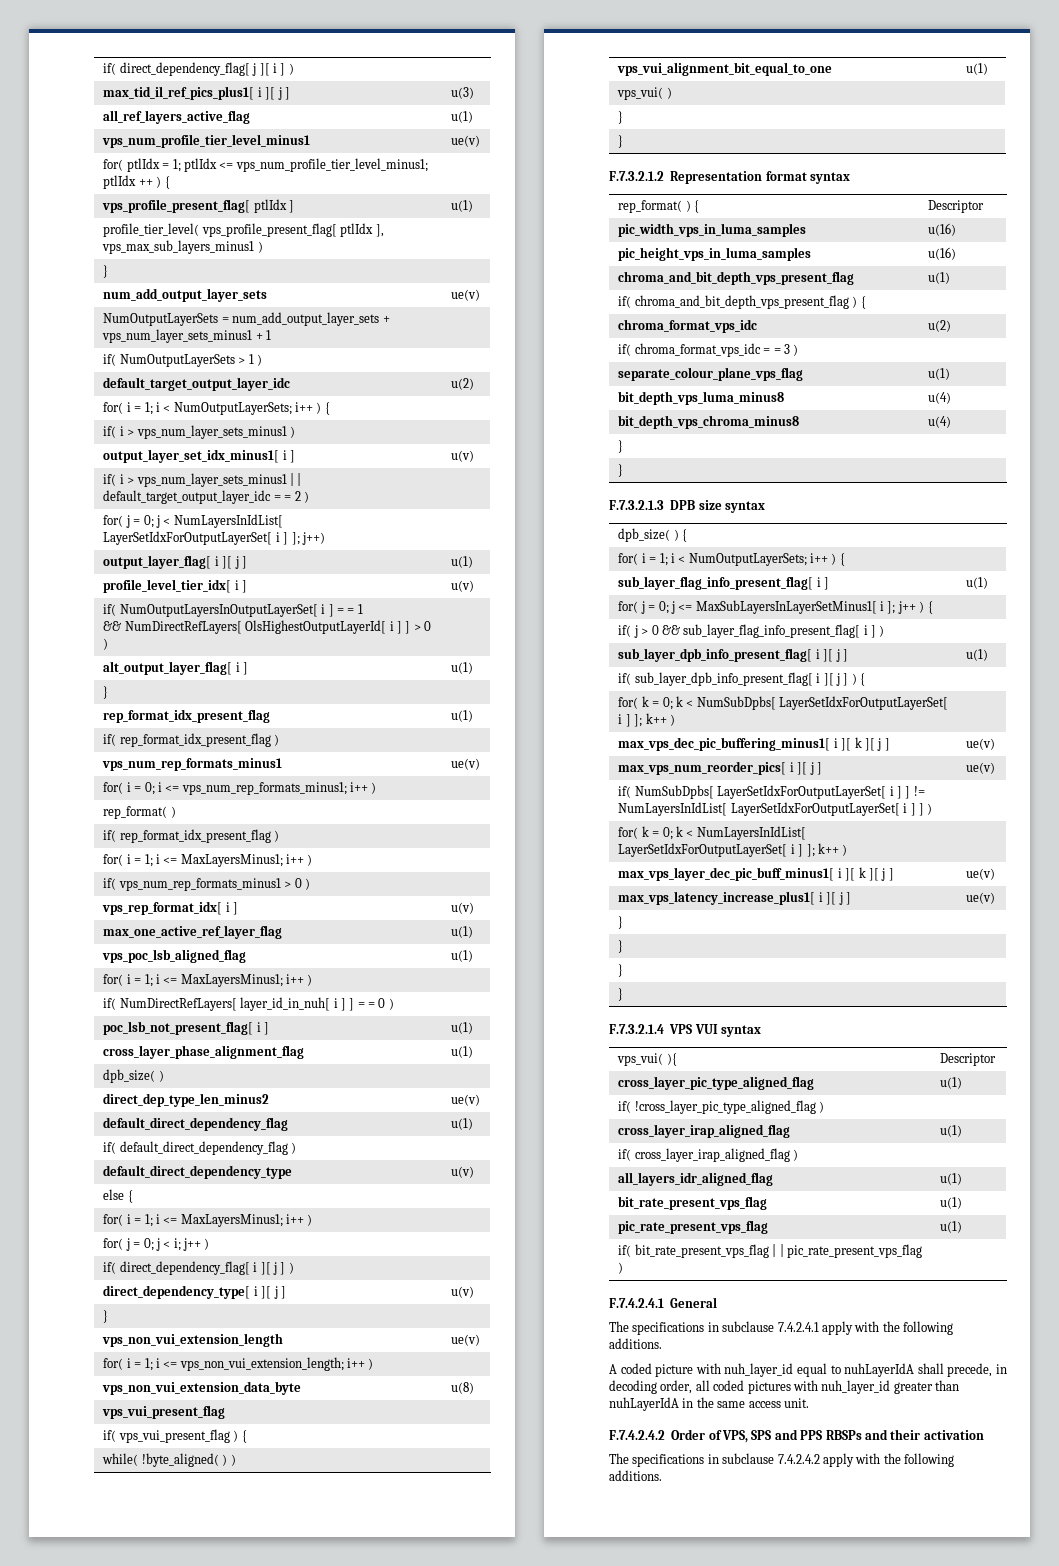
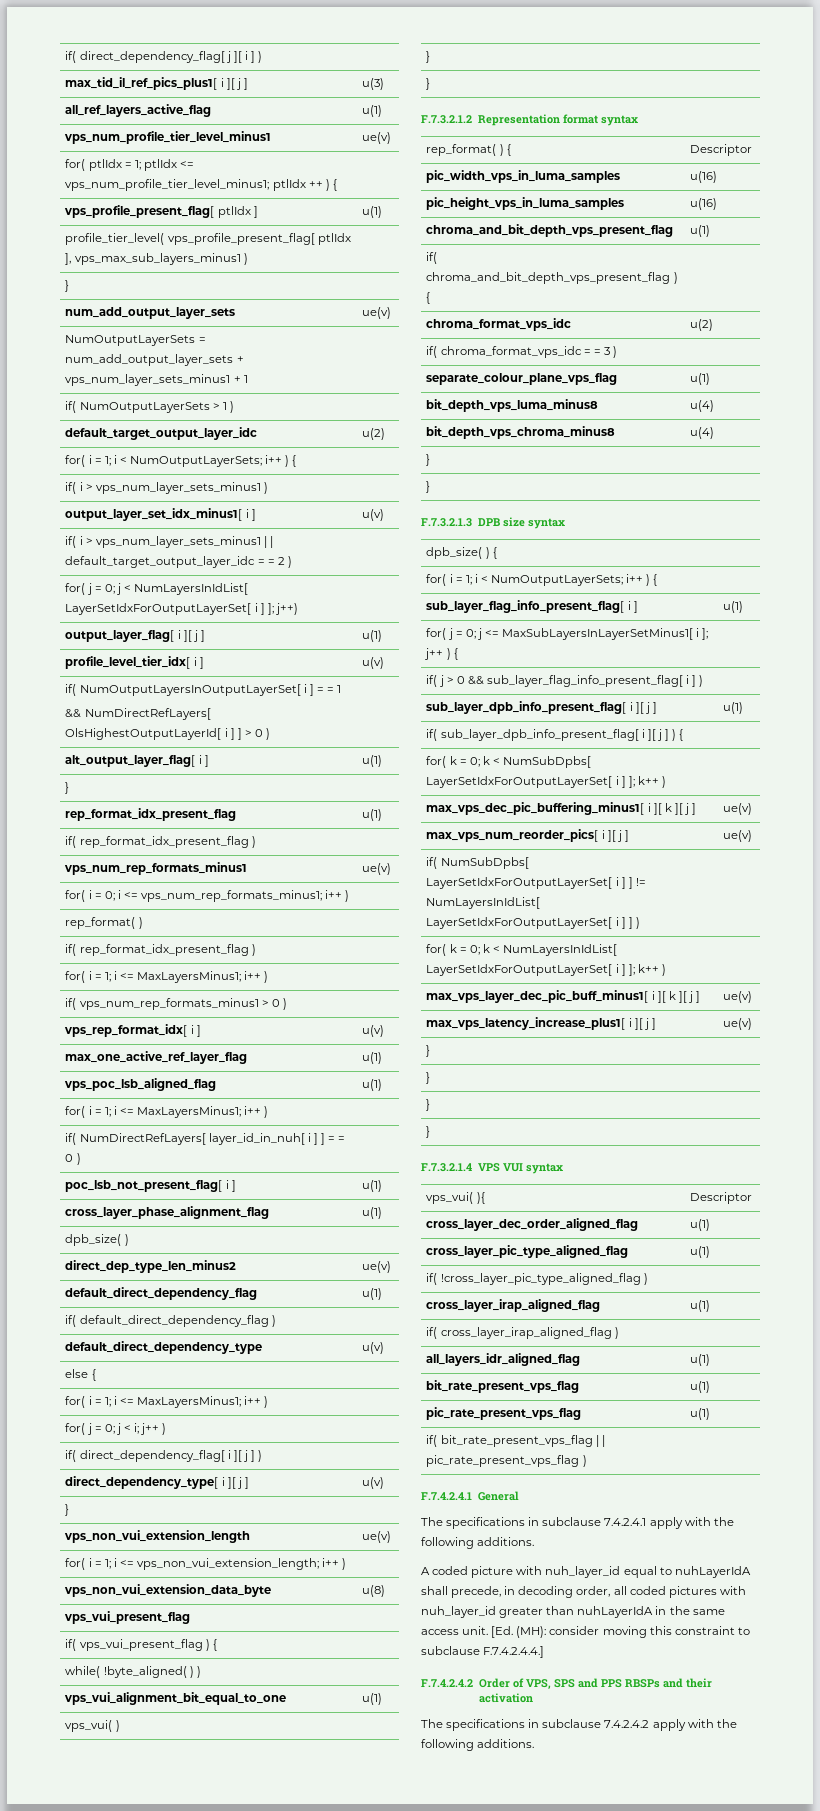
+ cross_layer_dec_order_aligned_flag | u(1)
+ [Ed. (MH): consider moving this constraint to subclause F.7.4.2.4.4.]

